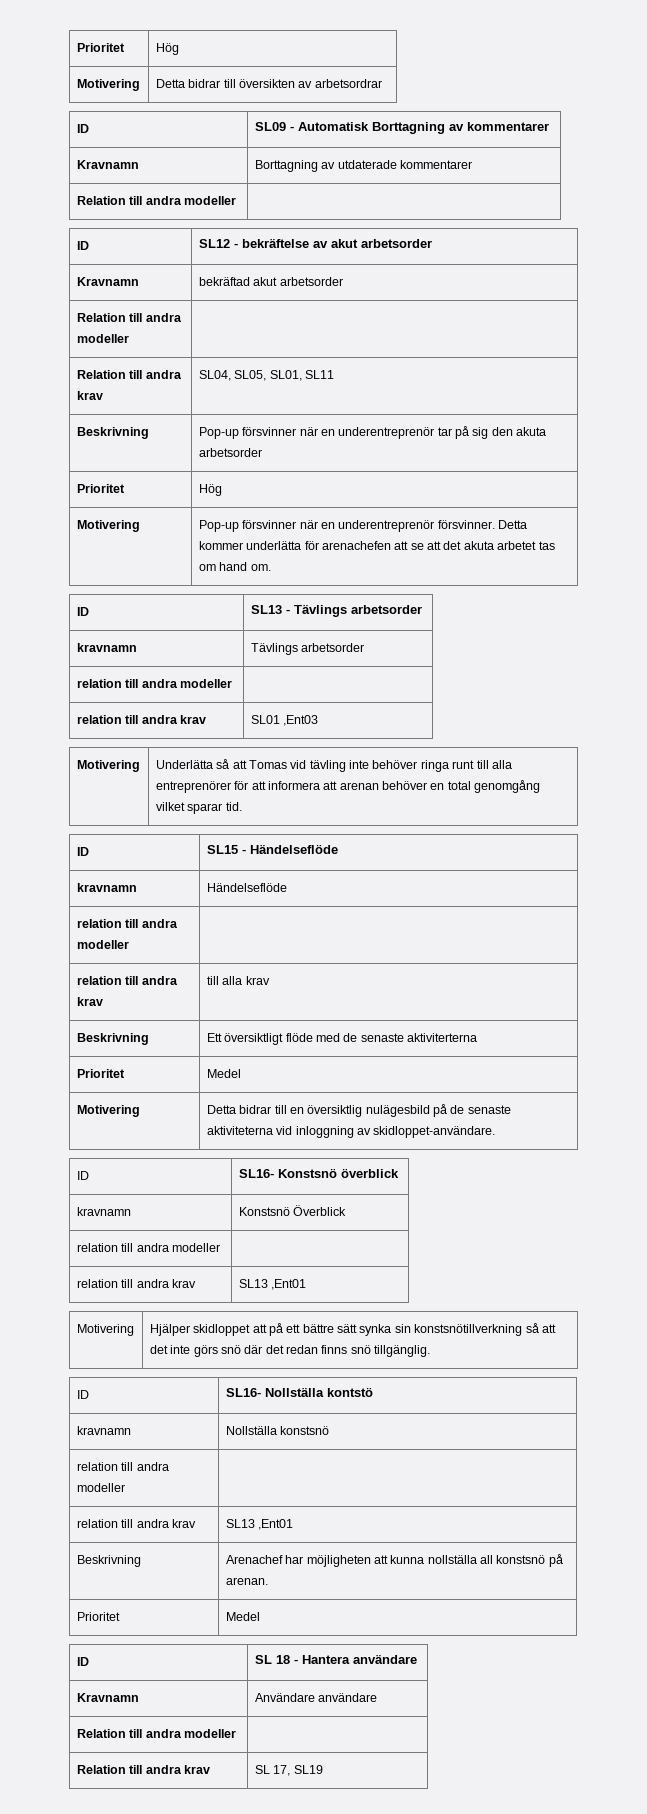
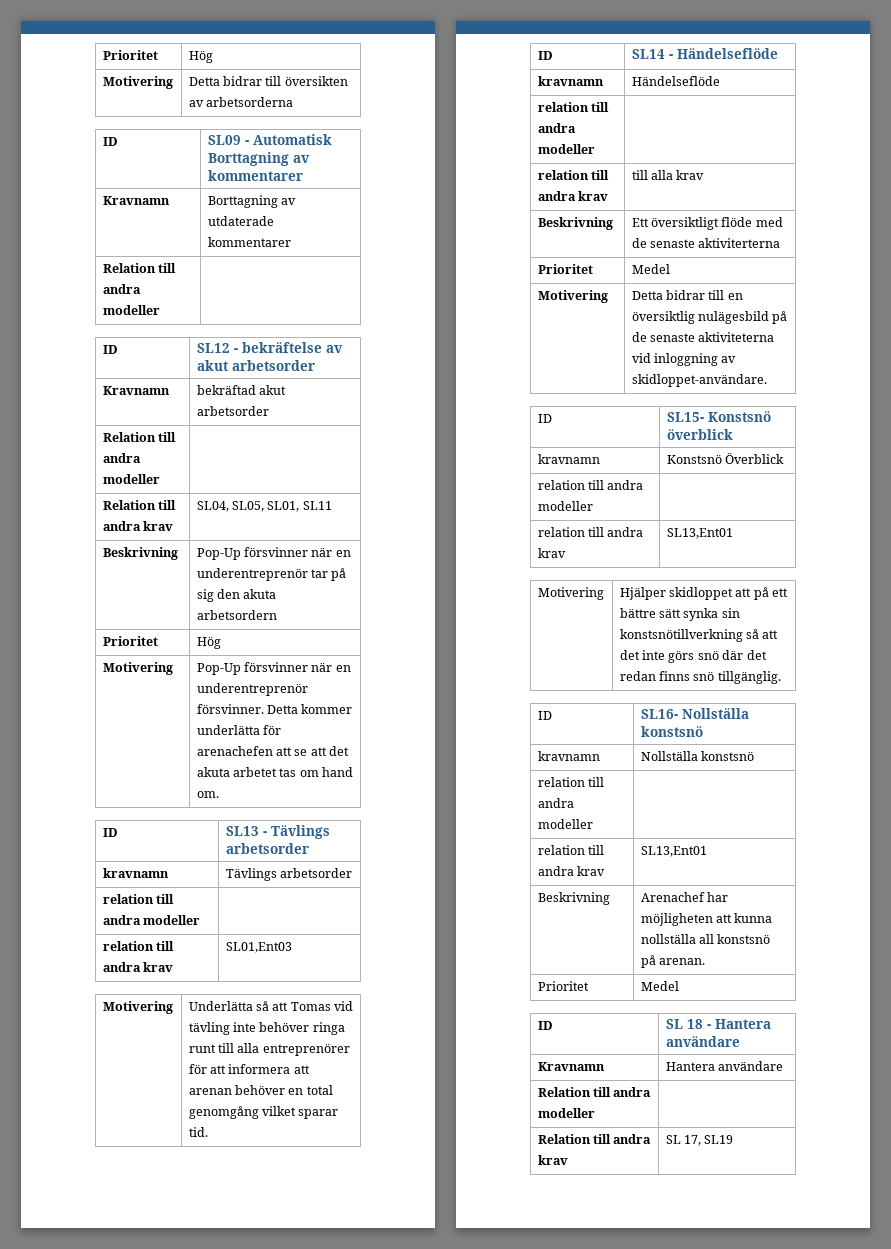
- Motivering | Detta bidrar till översikten av arbetsordrar
+ Motivering | Detta bidrar till översikten av arbetsorderna
- Beskrivning | Pop-up försvinner när en underentreprenör tar på sig den akuta arbetsorder
+ Beskrivning | Pop-Up försvinner när en underentreprenör tar på sig den akuta arbetsordern
  Prioritet | Hög
- Motivering | Pop-up försvinner när en underentreprenör försvinner. Detta kommer underlätta för arenachefen att se att det akuta arbetet tas om hand om.
+ Motivering | Pop-Up försvinner när en underentreprenör försvinner. Detta kommer underlätta för arenachefen att se att det akuta arbetet tas om hand om.
- relation till andra krav | SL01 ,Ent03
+ relation till andra krav | SL01,Ent03
- ID | SL15 - Händelseflöde
+ ID | SL14 - Händelseflöde
- ID | SL16- Konstsnö överblick
+ ID | SL15- Konstsnö överblick
  kravnamn | Konstsnö Överblick
  relation till andra modeller |
- relation till andra krav | SL13 ,Ent01
+ relation till andra krav | SL13,Ent01
- ID | SL16- Nollställa kontstö
+ ID | SL16- Nollställa konstsnö
  kravnamn | Nollställa konstsnö
  relation till andra modeller |
- relation till andra krav | SL13 ,Ent01
+ relation till andra krav | SL13,Ent01
- Kravnamn | Användare användare
+ Kravnamn | Hantera användare

